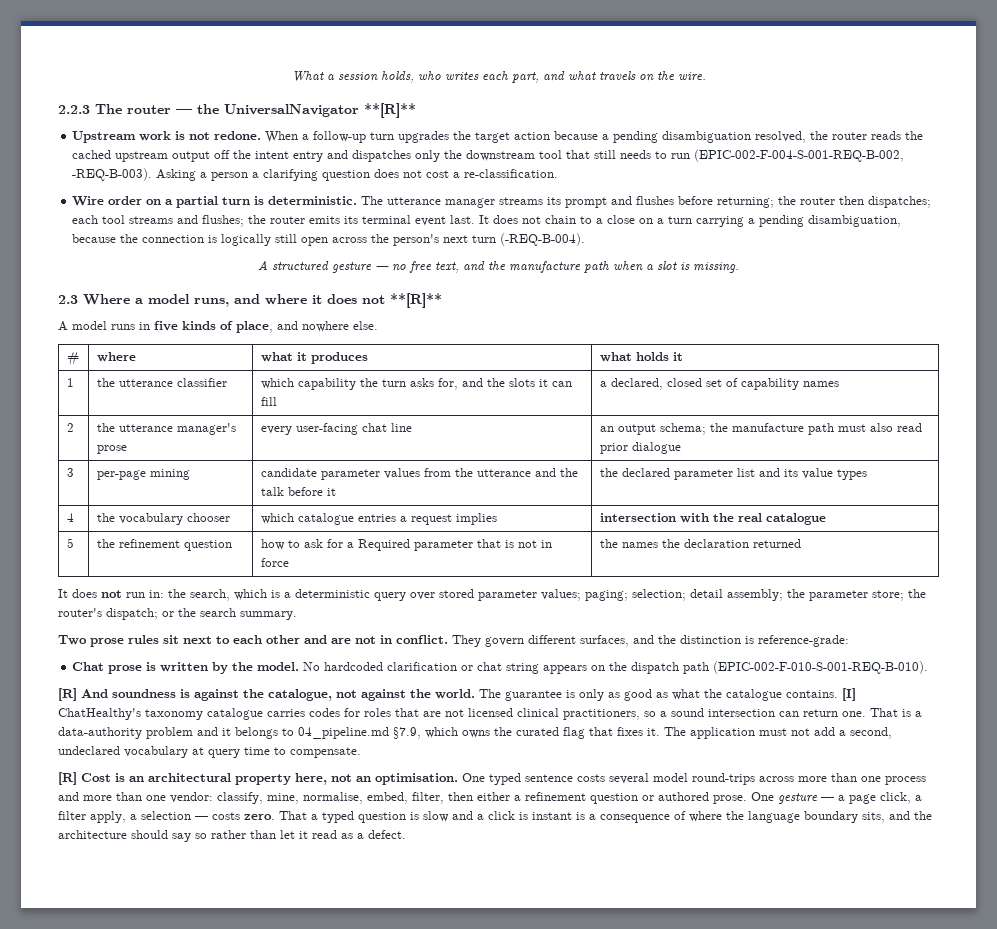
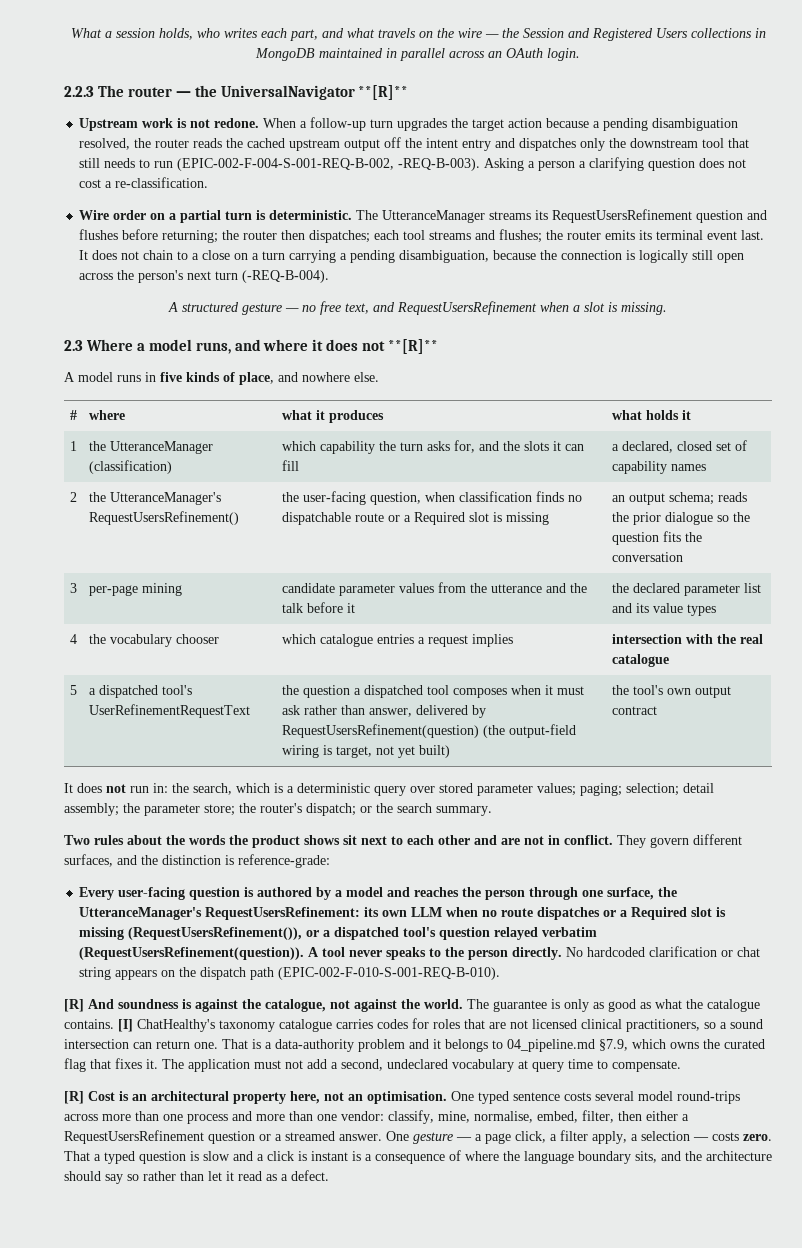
- What a session holds, who writes each part, and what travels on the wire.
+ What a session holds, who writes each part, and what travels on the wire — the Session and Registered Users collections in MongoDB maintained in parallel across an OAuth login.
- The utterance manager streams its prompt and flushes before returning; the router then dispatches; each tool streams and flushes; the router emits its terminal event last.
+ The UtteranceManager streams its RequestUsersRefinement question and flushes before returning; the router then dispatches; each tool streams and flushes; the router emits its terminal event last.
- A structured gesture — no free text, and the manufacture path when a slot is missing.
+ A structured gesture — no free text, and RequestUsersRefinement when a slot is missing.
- 1 | the utterance classifier | which capability the turn asks for, and the slots it can fill | a declared, closed set of capability names
+ 1 | the UtteranceManager (classification) | which capability the turn asks for, and the slots it can fill | a declared, closed set of capability names
- 2 | the utterance manager's prose | every user-facing chat line | an output schema; the manufacture path must also read prior dialogue
+ 2 | the UtteranceManager's RequestUsersRefinement() | the user-facing question, when classification finds no dispatchable route or a Required slot is missing | an output schema; reads the prior dialogue so the question fits the conversation
- 5 | the refinement question | how to ask for a Required parameter that is not in force | the names the declaration returned
+ 5 | a dispatched tool's UserRefinementRequestText | the question a dispatched tool composes when it must ask rather than answer, delivered by RequestUsersRefinement(question) (the output-field wiring is target, not yet built) | the tool's own output contract
- Two prose rules sit next to each other and are not in conflict.
+ Two rules about the words the product shows sit next to each other and are not in conflict.
- Chat prose is written by the model.
+ Every user-facing question is authored by a model and reaches the person through one surface, the UtteranceManager's RequestUsersRefinement: its own LLM when no route dispatches or a Required slot is missing (RequestUsersRefinement()), or a dispatched tool's question relayed verbatim (RequestUsersRefinement(question)). A tool never speaks to the person directly.
- One typed sentence costs several model round-trips across more than one process and more than one vendor: classify, mine, normalise, embed, filter, then either a refinement question or authored prose.
+ One typed sentence costs several model round-trips across more than one process and more than one vendor: classify, mine, normalise, embed, filter, then either a RequestUsersRefinement question or a streamed answer.

